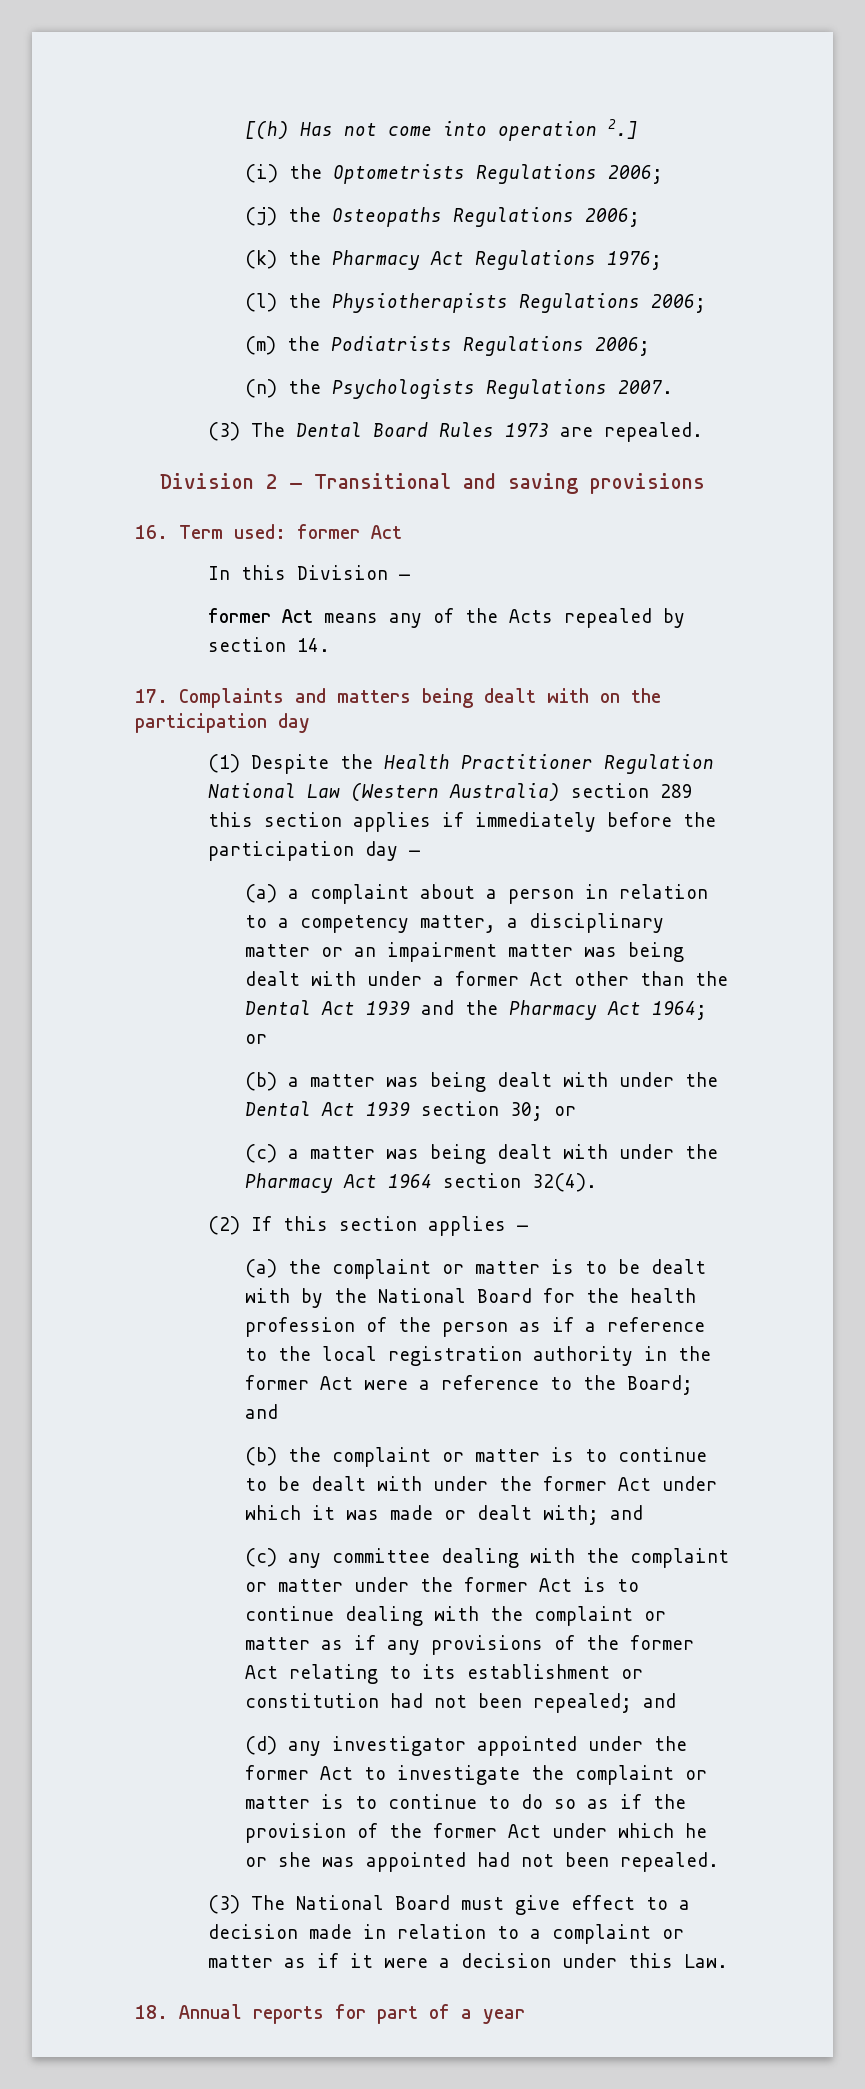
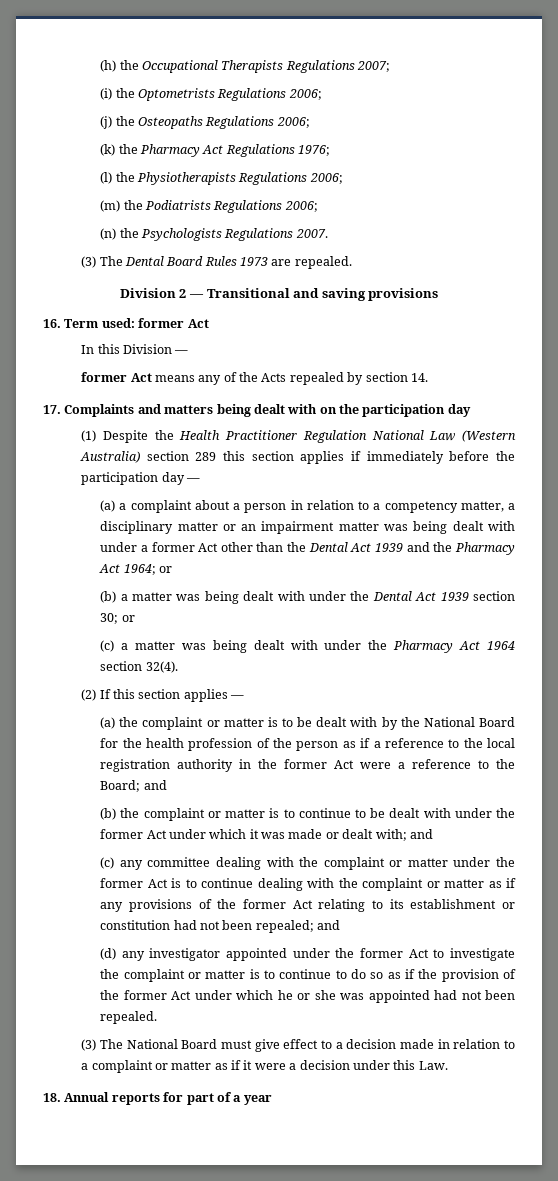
- [(h) Has not come into operation 2.]
+ (h) the Occupational Therapists Regulations 2007;

